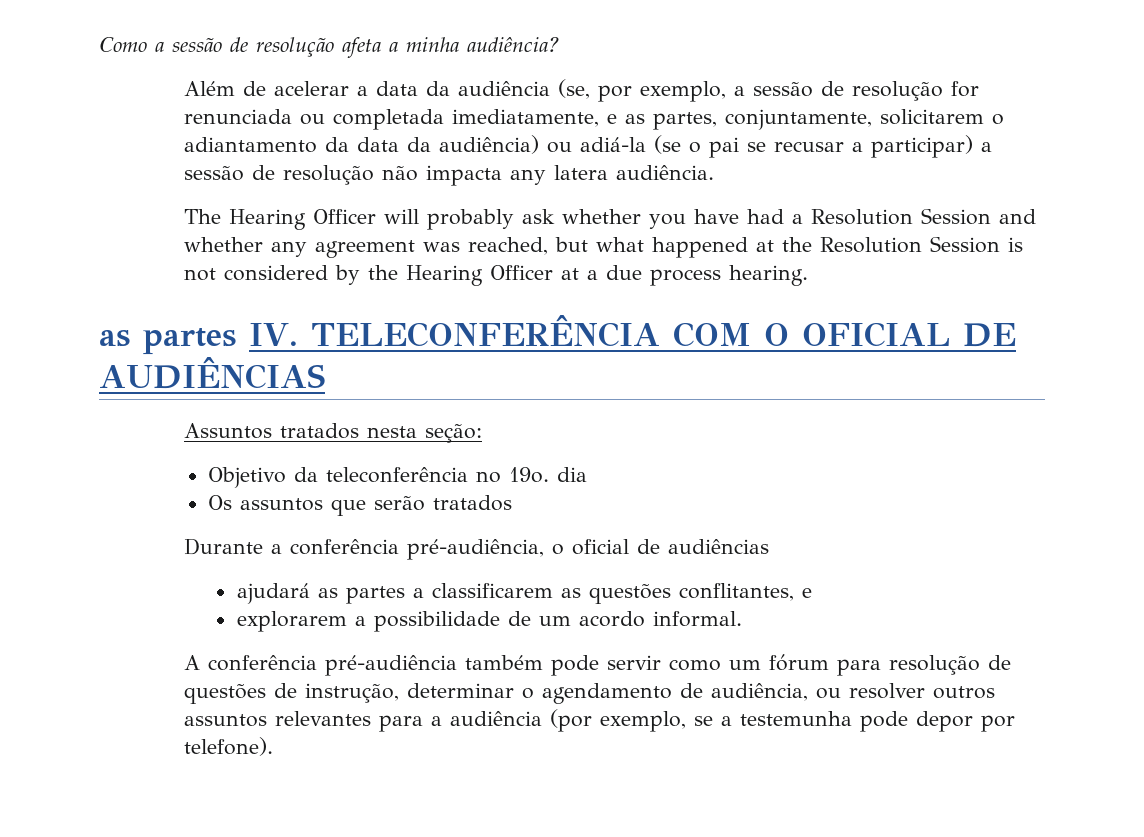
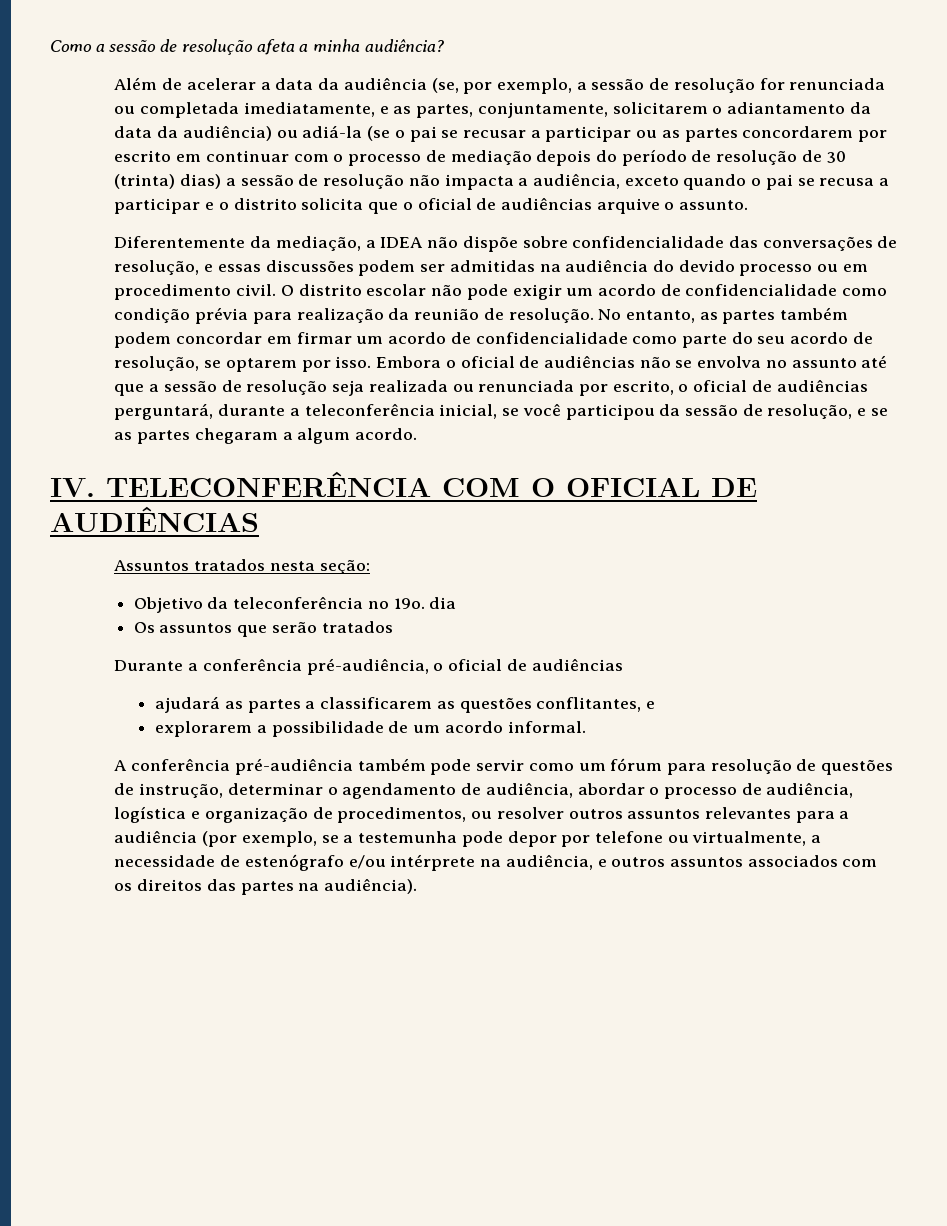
- Além de acelerar a data da audiência (se, por exemplo, a sessão de resolução for renunciada ou completada imediatamente, e as partes, conjuntamente, solicitarem o adiantamento da data da audiência) ou adiá-la (se o pai se recusar a participar) a sessão de resolução não impacta any latera audiência.
- The Hearing Officer will probably ask whether you have had a Resolution Session and whether any agreement was reached, but what happened at the Resolution Session is not considered by the Hearing Officer at a due process hearing.
- as partes IV. TELECONFERÊNCIA COM O OFICIAL DE AUDIÊNCIAS
+ Além de acelerar a data da audiência (se, por exemplo, a sessão de resolução for renunciada ou completada imediatamente, e as partes, conjuntamente, solicitarem o adiantamento da data da audiência) ou adiá-la (se o pai se recusar a participar ou as partes concordarem por escrito em continuar com o processo de mediação depois do período de resolução de 30 (trinta) dias) a sessão de resolução não impacta a audiência, exceto quando o pai se recusa a participar e o distrito solicita que o oficial de audiências arquive o assunto.
+ Diferentemente da mediação, a IDEA não dispõe sobre confidencialidade das conversações de resolução, e essas discussões podem ser admitidas na audiência do devido processo ou em procedimento civil. O distrito escolar não pode exigir um acordo de confidencialidade como condição prévia para realização da reunião de resolução. No entanto, as partes também podem concordar em firmar um acordo de confidencialidade como parte do seu acordo de resolução, se optarem por isso. Embora o oficial de audiências não se envolva no assunto até que a sessão de resolução seja realizada ou renunciada por escrito, o oficial de audiências perguntará, durante a teleconferência inicial, se você participou da sessão de resolução, e se as partes chegaram a algum acordo.
+ IV. TELECONFERÊNCIA COM O OFICIAL DE AUDIÊNCIAS
- A conferência pré-audiência também pode servir como um fórum para resolução de questões de instrução, determinar o agendamento de audiência, ou resolver outros assuntos relevantes para a audiência (por exemplo, se a testemunha pode depor por telefone).
+ A conferência pré-audiência também pode servir como um fórum para resolução de questões de instrução, determinar o agendamento de audiência, abordar o processo de audiência, logística e organização de procedimentos, ou resolver outros assuntos relevantes para a audiência (por exemplo, se a testemunha pode depor por telefone ou virtualmente, a necessidade de estenógrafo e/ou intérprete na audiência, e outros assuntos associados com os direitos das partes na audiência).

